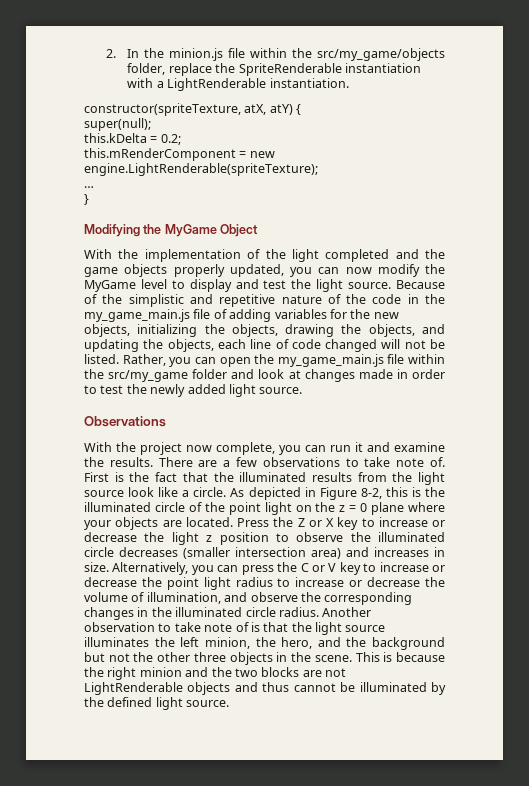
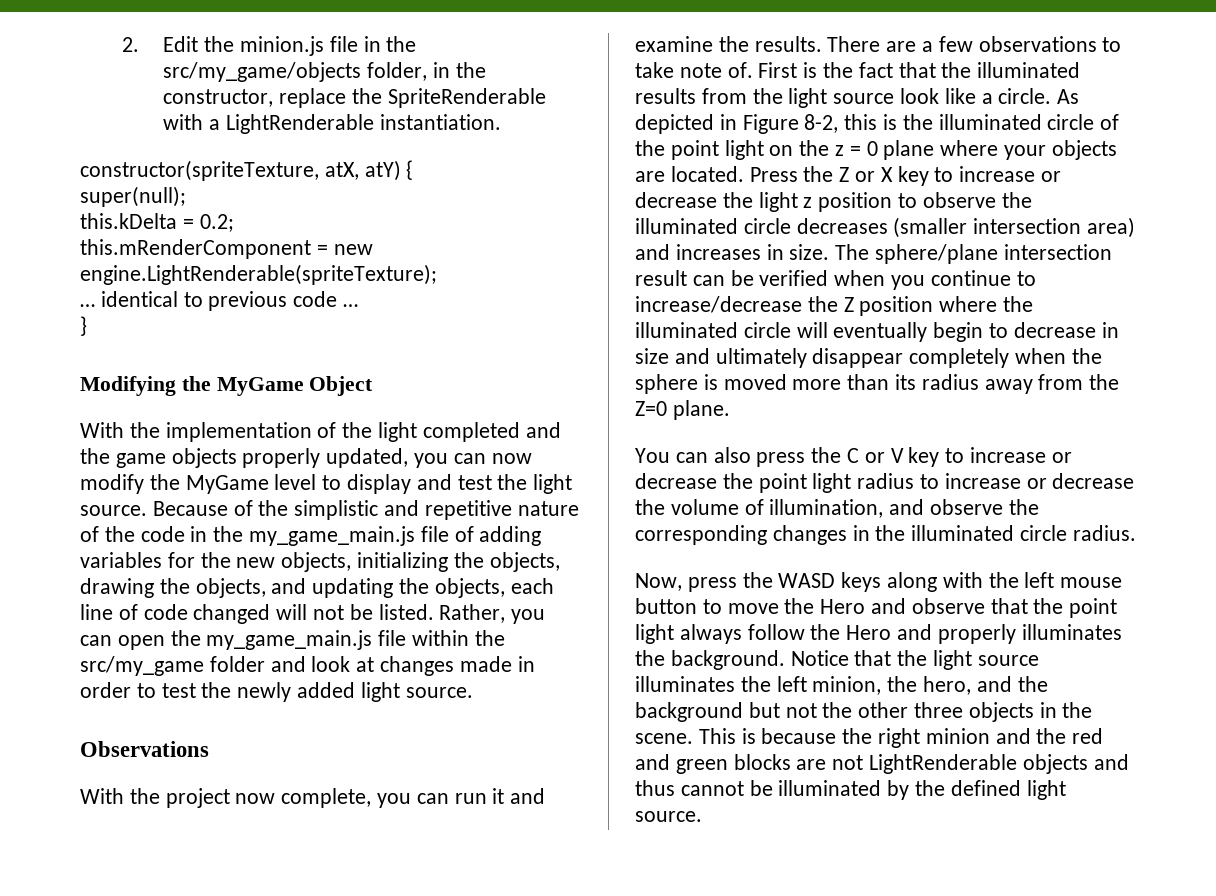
- 2. In the minion.js file within the src/my_game/objects folder, replace the SpriteRenderable instantiation with a LightRenderable instantiation.
+ 2. Edit the minion.js file in the src/my_game/objects folder, in the constructor, replace the SpriteRenderable with a LightRenderable instantiation.
- …
+ … identical to previous code …
- Alternatively, you can press the C or V key to increase or decrease the point light radius to increase or decrease the volume of illumination, and observe the corresponding changes in the illuminated circle radius. Another observation to take note of is that the light source illuminates the left minion, the hero, and the background but not the other three objects in the scene.
+ The sphere/plane intersection result can be verified when you continue to increase/decrease the Z position where the illuminated circle will eventually begin to decrease in size and ultimately disappear completely when the sphere is moved more than its radius away from the Z=0 plane.
+ You can also press the C or V key to increase or decrease the point light radius to increase or decrease the volume of illumination, and observe the corresponding changes in the illuminated circle radius.
+ Now, press the WASD keys along with the left mouse button to move the Hero and observe that the point light always follow the Hero and properly illuminates the background. Notice that the light source illuminates the left minion, the hero, and the background but not the other three objects in the scene.
- This is because the right minion and the two blocks are not LightRenderable objects and thus cannot be illuminated by the defined light source.
+ This is because the right minion and the red and green blocks are not LightRenderable objects and thus cannot be illuminated by the defined light source.

